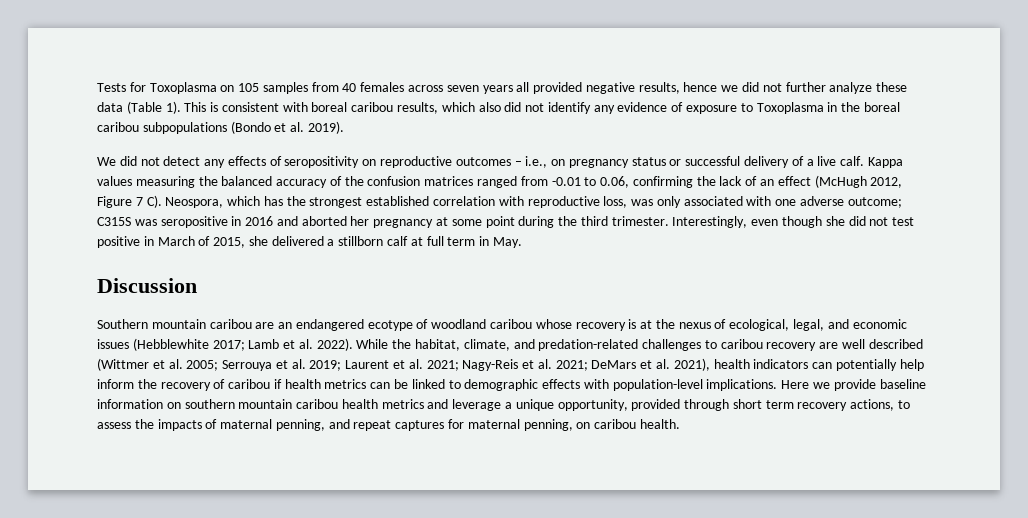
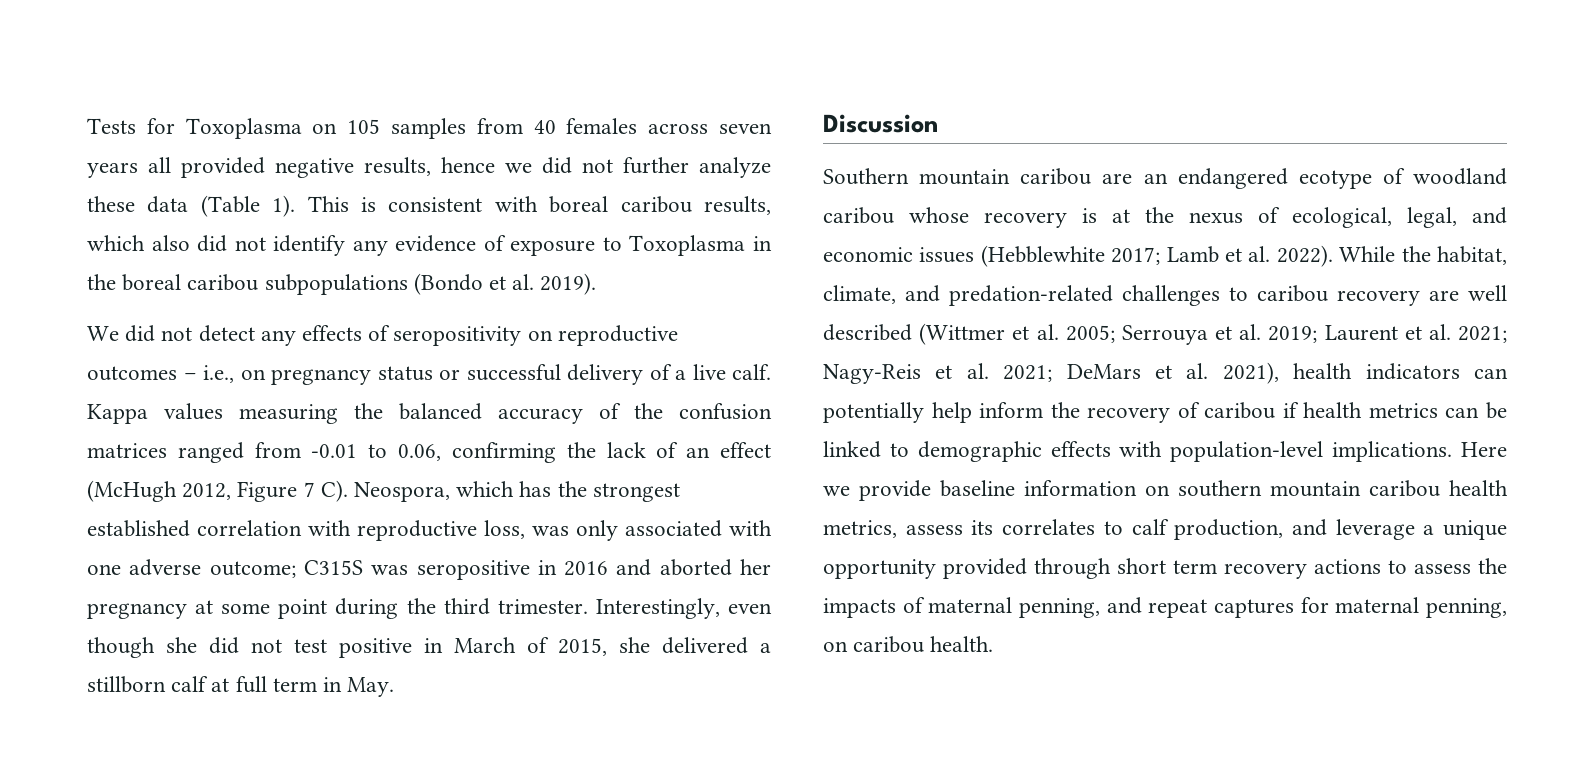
- Here we provide baseline information on southern mountain caribou health metrics and leverage a unique opportunity, provided through short term recovery actions, to assess the impacts of maternal penning, and repeat captures for maternal penning, on caribou health.
+ Here we provide baseline information on southern mountain caribou health metrics, assess its correlates to calf production, and leverage a unique opportunity provided through short term recovery actions to assess the impacts of maternal penning, and repeat captures for maternal penning, on caribou health.

